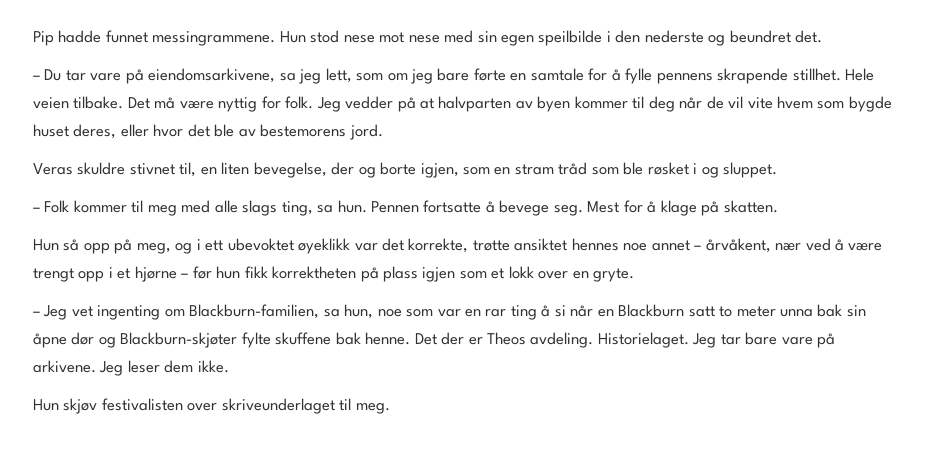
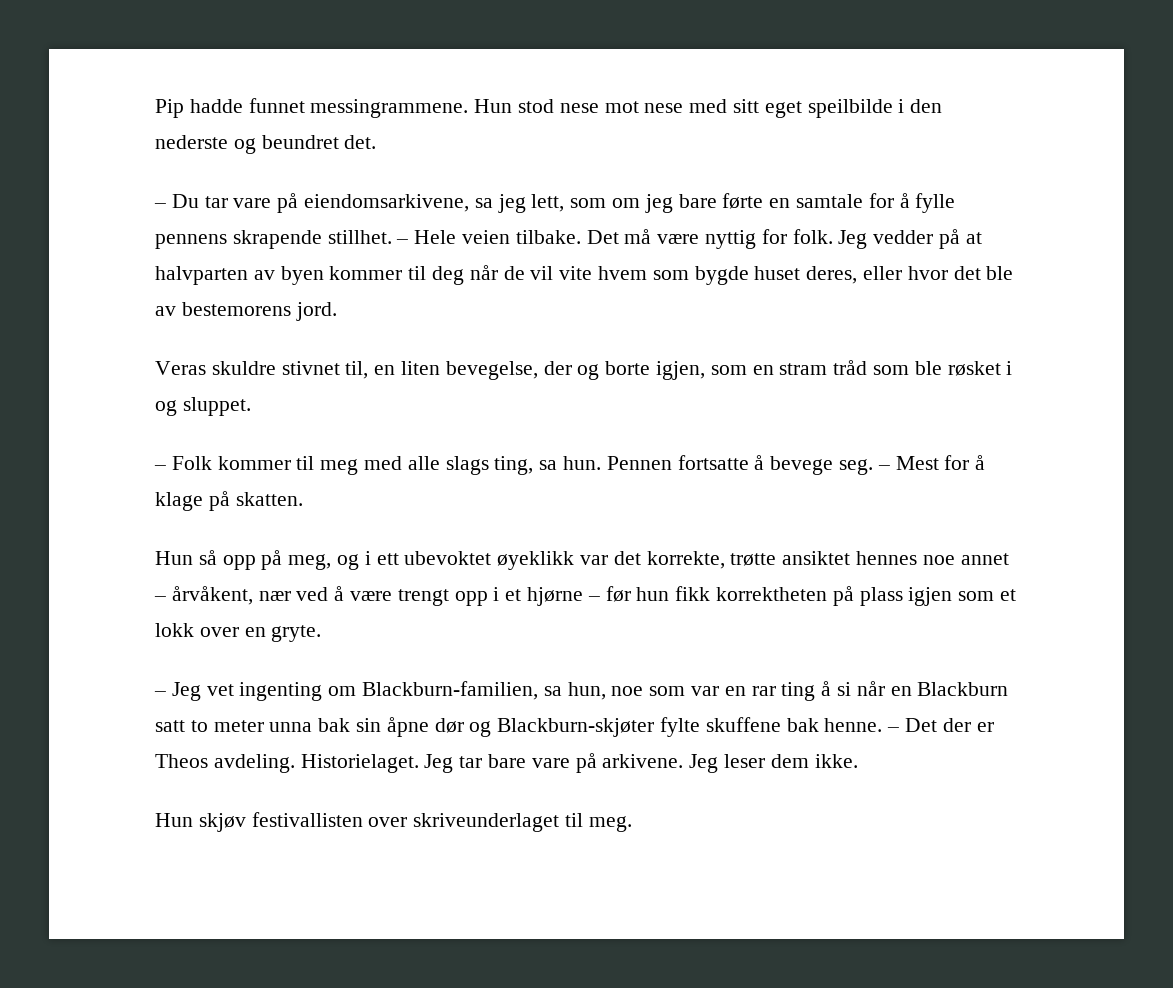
- Hun stod nese mot nese med sin egen speilbilde i den nederste og beundret det.
+ Hun stod nese mot nese med sitt eget speilbilde i den nederste og beundret det.
- Hele veien tilbake.
+ – Hele veien tilbake.
- Mest for å klage på skatten.
+ – Mest for å klage på skatten.
- Det der er Theos avdeling.
+ – Det der er Theos avdeling.
- Hun skjøv festivalisten over skriveunderlaget til meg.
+ Hun skjøv festivallisten over skriveunderlaget til meg.

